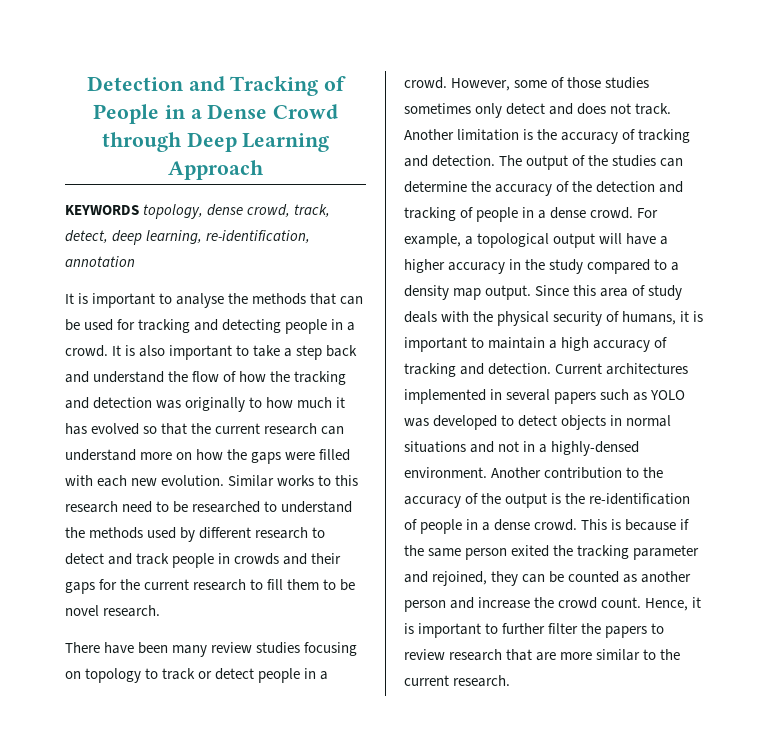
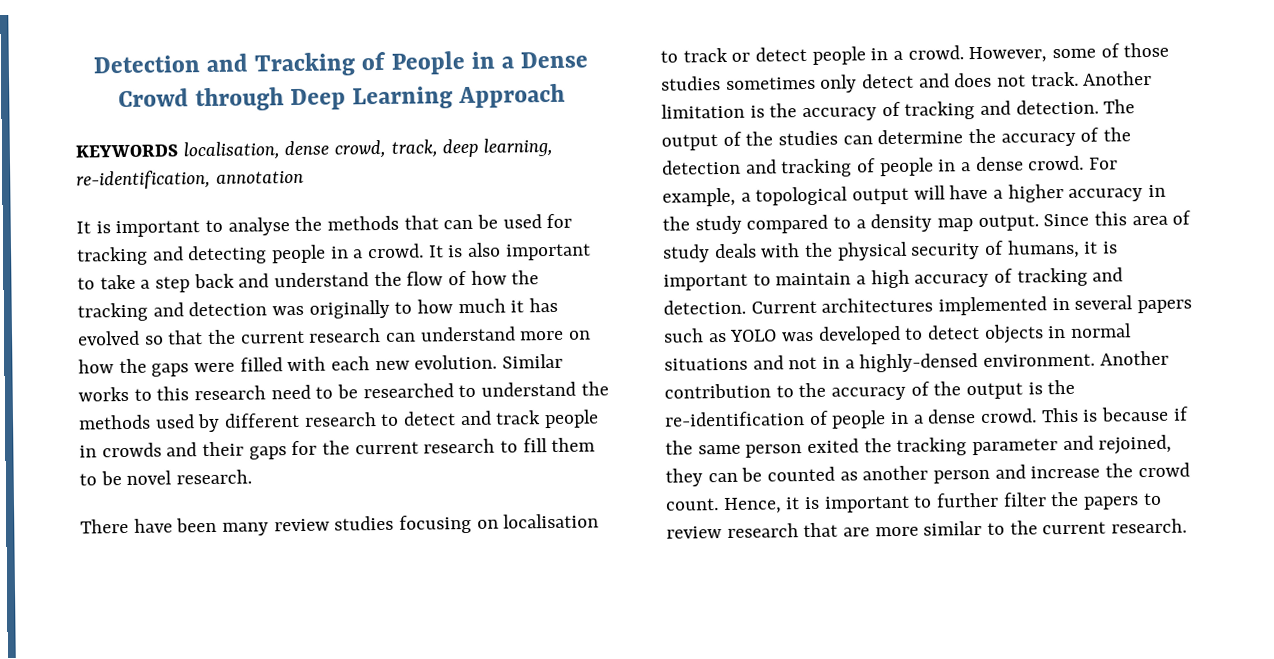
- KEYWORDS topology, dense crowd, track, detect, deep learning, re-identification, annotation
+ KEYWORDS localisation, dense crowd, track, deep learning, re-identification, annotation
- There have been many review studies focusing on topology to track or detect people in a crowd.
+ There have been many review studies focusing on localisation to track or detect people in a crowd.

